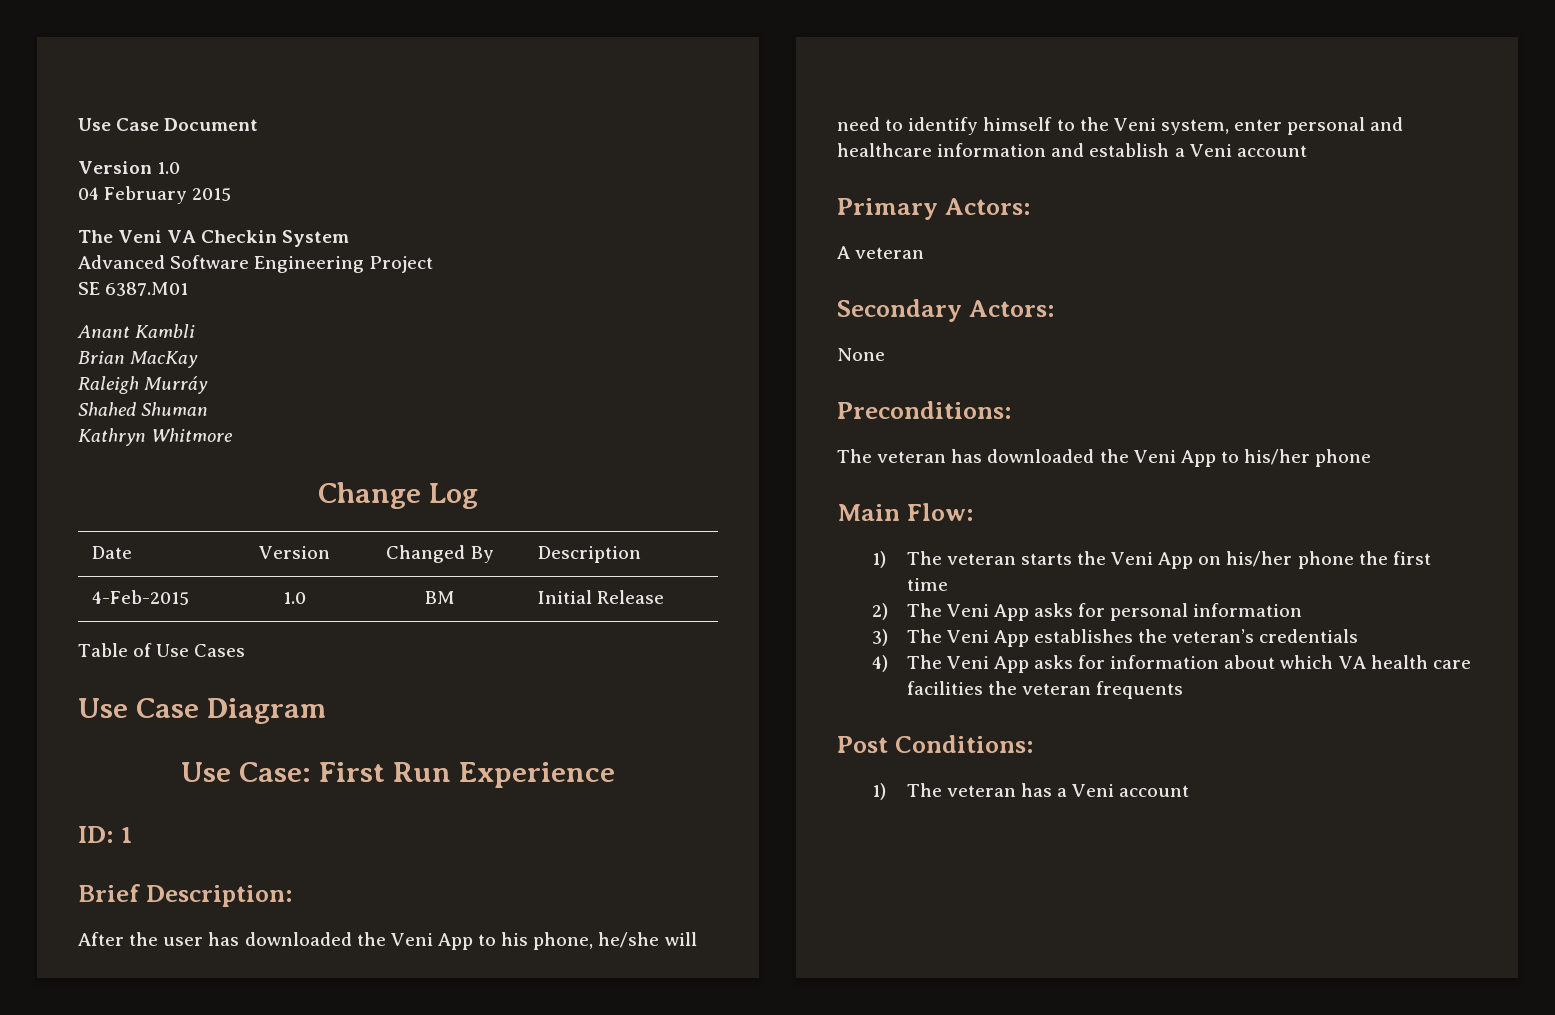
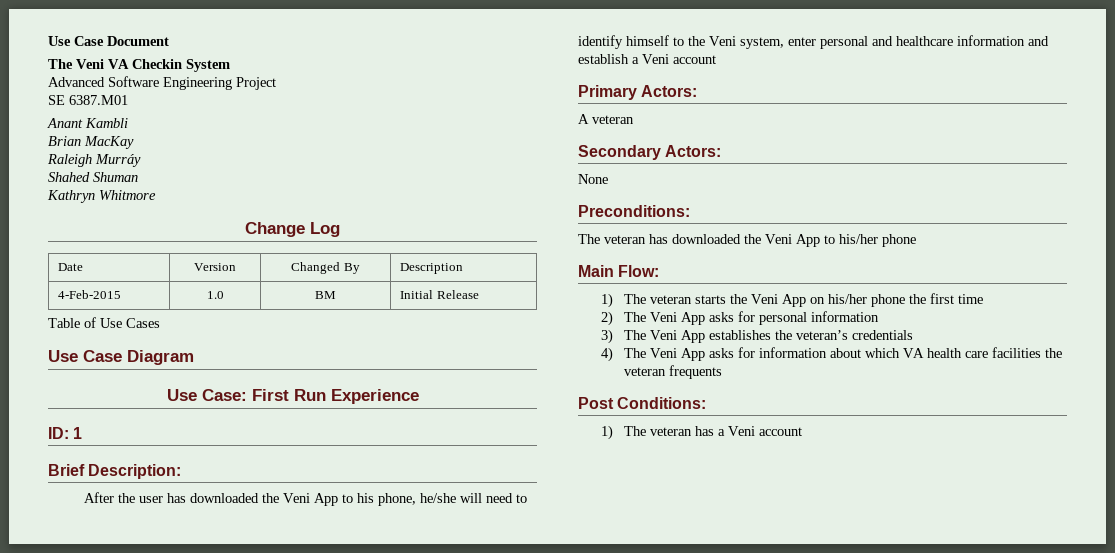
- Version 1.0
- 04 February 2015

